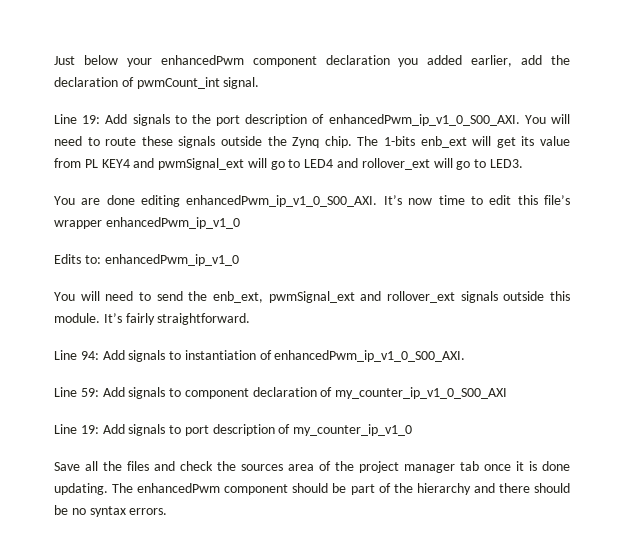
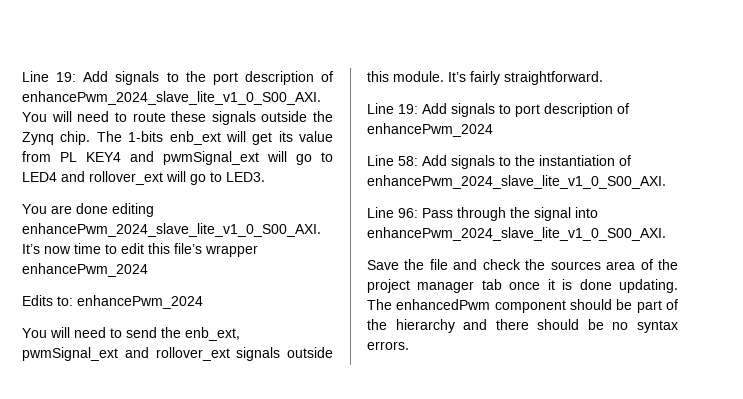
- Just below your enhancedPwm component declaration you added earlier, add the declaration of pwmCount_int signal.
- Line 19: Add signals to the port description of enhancedPwm_ip_v1_0_S00_AXI.
+ Line 19: Add signals to the port description of enhancePwm_2024_slave_lite_v1_0_S00_AXI.
- You are done editing enhancedPwm_ip_v1_0_S00_AXI.
+ You are done editing enhancePwm_2024_slave_lite_v1_0_S00_AXI.
- It’s now time to edit this file’s wrapper enhancedPwm_ip_v1_0
+ It’s now time to edit this file’s wrapper enhancePwm_2024
- Edits to: enhancedPwm_ip_v1_0
+ Edits to: enhancePwm_2024
- Line 94: Add signals to instantiation of enhancedPwm_ip_v1_0_S00_AXI.
- Line 59: Add signals to component declaration of my_counter_ip_v1_0_S00_AXI
- Line 19: Add signals to port description of my_counter_ip_v1_0
- Save all the files and check the sources area of the project manager tab once it is done updating.
+ Line 19: Add signals to port description of enhancePwm_2024
+ Line 58: Add signals to the instantiation of enhancePwm_2024_slave_lite_v1_0_S00_AXI.
+ Line 96: Pass through the signal into enhancePwm_2024_slave_lite_v1_0_S00_AXI.
+ Save the file and check the sources area of the project manager tab once it is done updating.

